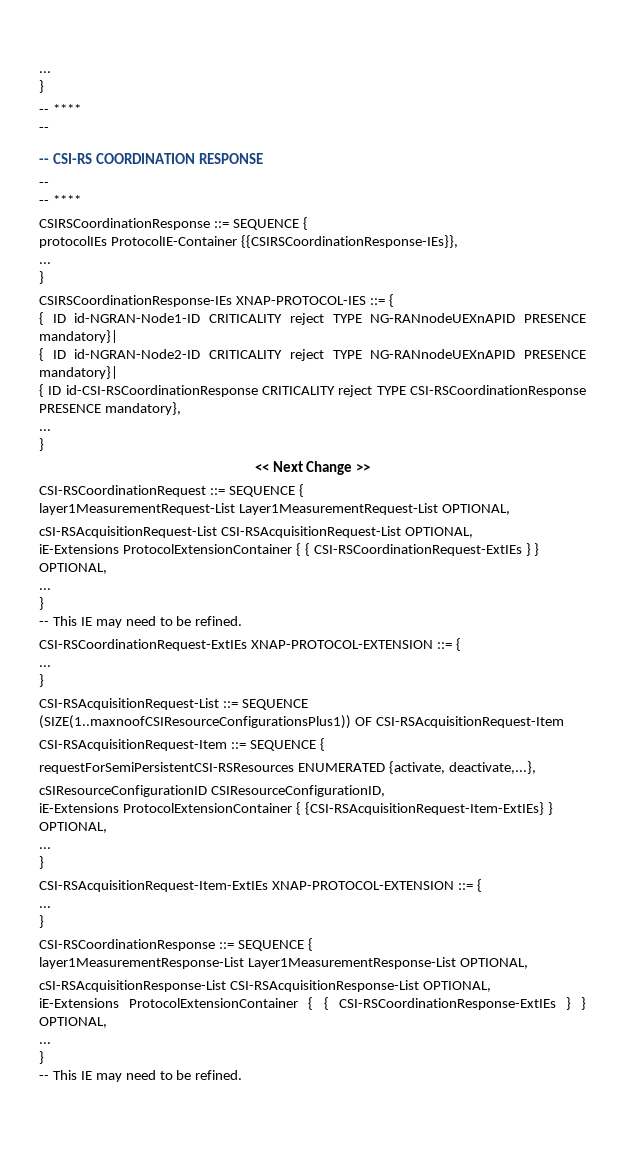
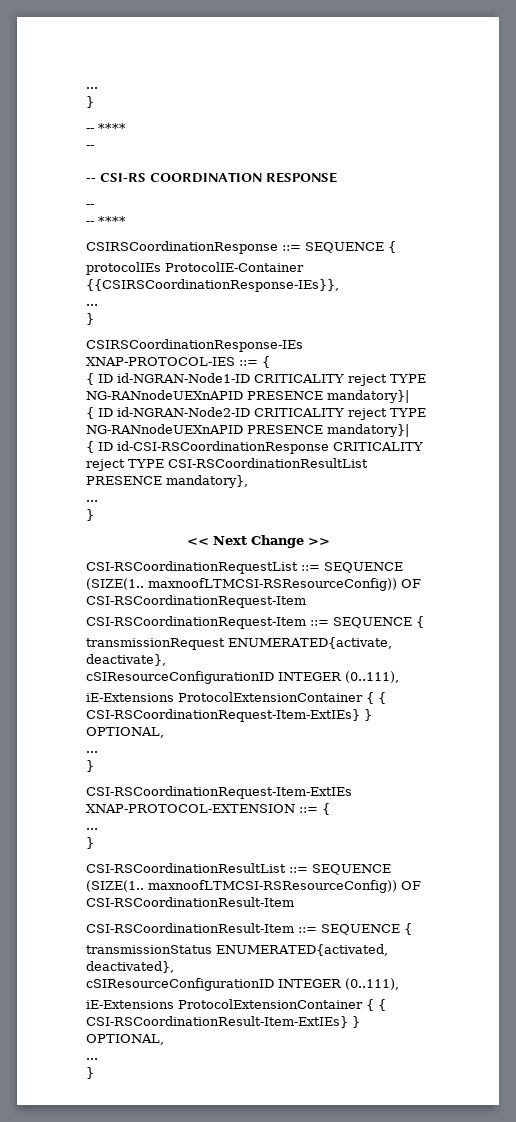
- { ID id-CSI-RSCoordinationResponse CRITICALITY reject TYPE CSI-RSCoordinationResponse PRESENCE mandatory},
+ { ID id-CSI-RSCoordinationResponse CRITICALITY reject TYPE CSI-RSCoordinationResultList PRESENCE mandatory},
- CSI-RSCoordinationRequest ::= SEQUENCE {
- layer1MeasurementRequest-List Layer1MeasurementRequest-List OPTIONAL,
- cSI-RSAcquisitionRequest-List CSI-RSAcquisitionRequest-List OPTIONAL,
- iE-Extensions ProtocolExtensionContainer { { CSI-RSCoordinationRequest-ExtIEs } } OPTIONAL,
+ CSI-RSCoordinationRequestList ::= SEQUENCE (SIZE(1.. maxnoofLTMCSI-RSResourceConfig)) OF CSI-RSCoordinationRequest-Item
+ CSI-RSCoordinationRequest-Item ::= SEQUENCE {
+ transmissionRequest ENUMERATED{activate, deactivate},
+ cSIResourceConfigurationID INTEGER (0..111),
+ iE-Extensions ProtocolExtensionContainer { { CSI-RSCoordinationRequest-Item-ExtIEs} } OPTIONAL,
  ...
  }
- -- This IE may need to be refined.
- CSI-RSCoordinationRequest-ExtIEs XNAP-PROTOCOL-EXTENSION ::= {
+ CSI-RSCoordinationRequest-Item-ExtIEs XNAP-PROTOCOL-EXTENSION ::= {
  ...
  }
- CSI-RSAcquisitionRequest-List ::= SEQUENCE (SIZE(1..maxnoofCSIResourceConfigurationsPlus1)) OF CSI-RSAcquisitionRequest-Item
- CSI-RSAcquisitionRequest-Item ::= SEQUENCE {
- requestForSemiPersistentCSI-RSResources ENUMERATED {activate, deactivate,...},
- cSIResourceConfigurationID CSIResourceConfigurationID,
- iE-Extensions ProtocolExtensionContainer { {CSI-RSAcquisitionRequest-Item-ExtIEs} } OPTIONAL,
+ CSI-RSCoordinationResultList ::= SEQUENCE (SIZE(1.. maxnoofLTMCSI-RSResourceConfig)) OF CSI-RSCoordinationResult-Item
+ CSI-RSCoordinationResult-Item ::= SEQUENCE {
+ transmissionStatus ENUMERATED{activated, deactivated},
+ cSIResourceConfigurationID INTEGER (0..111),
+ iE-Extensions ProtocolExtensionContainer { { CSI-RSCoordinationResult-Item-ExtIEs} } OPTIONAL,
  ...
  }
- CSI-RSAcquisitionRequest-Item-ExtIEs XNAP-PROTOCOL-EXTENSION ::= {
- ...
- }
- CSI-RSCoordinationResponse ::= SEQUENCE {
- layer1MeasurementResponse-List Layer1MeasurementResponse-List OPTIONAL,
- cSI-RSAcquisitionResponse-List CSI-RSAcquisitionResponse-List OPTIONAL,
- iE-Extensions ProtocolExtensionContainer { { CSI-RSCoordinationResponse-ExtIEs } } OPTIONAL,
- ...
- }
- -- This IE may need to be refined.

